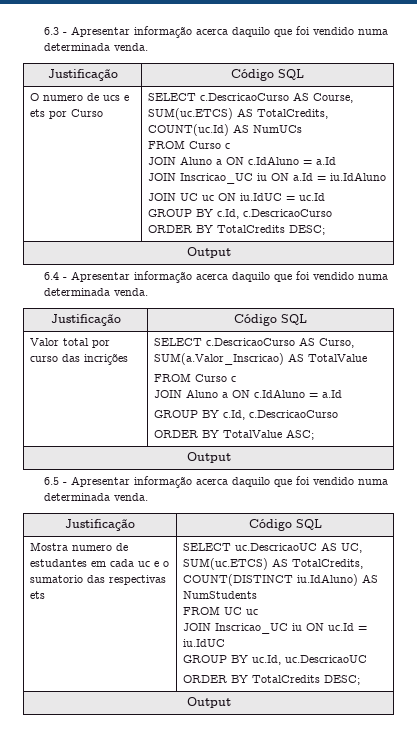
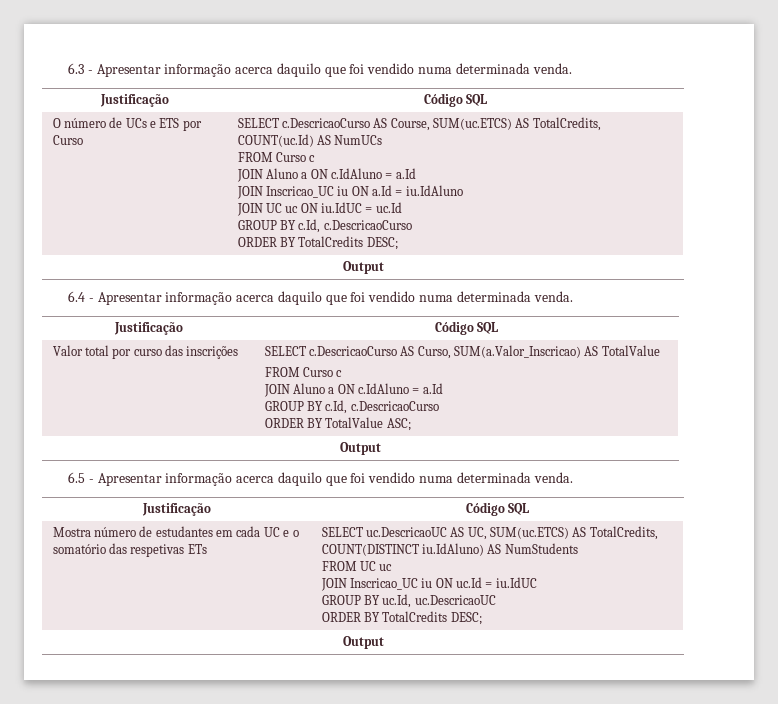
- O numero de ucs e ets por Curso
+ O número de UCs e ETS por Curso
- Valor total por curso das incrições | SELECT c.DescricaoCurso AS Curso, SUM(a.Valor_Inscricao) AS TotalValue
+ Valor total por curso das inscrições | SELECT c.DescricaoCurso AS Curso, SUM(a.Valor_Inscricao) AS TotalValue
- Mostra numero de estudantes em cada uc e o sumatorio das respectivas ets
+ Mostra número de estudantes em cada UC e o somatório das respetivas ETs

